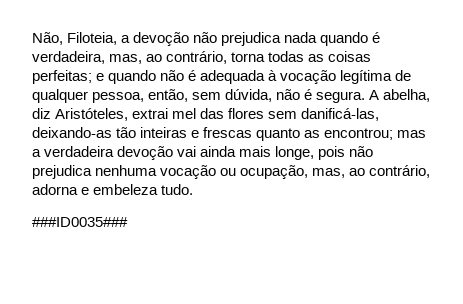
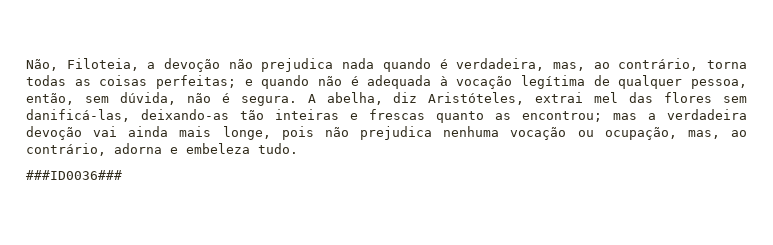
- ###ID0035###
+ ###ID0036###

